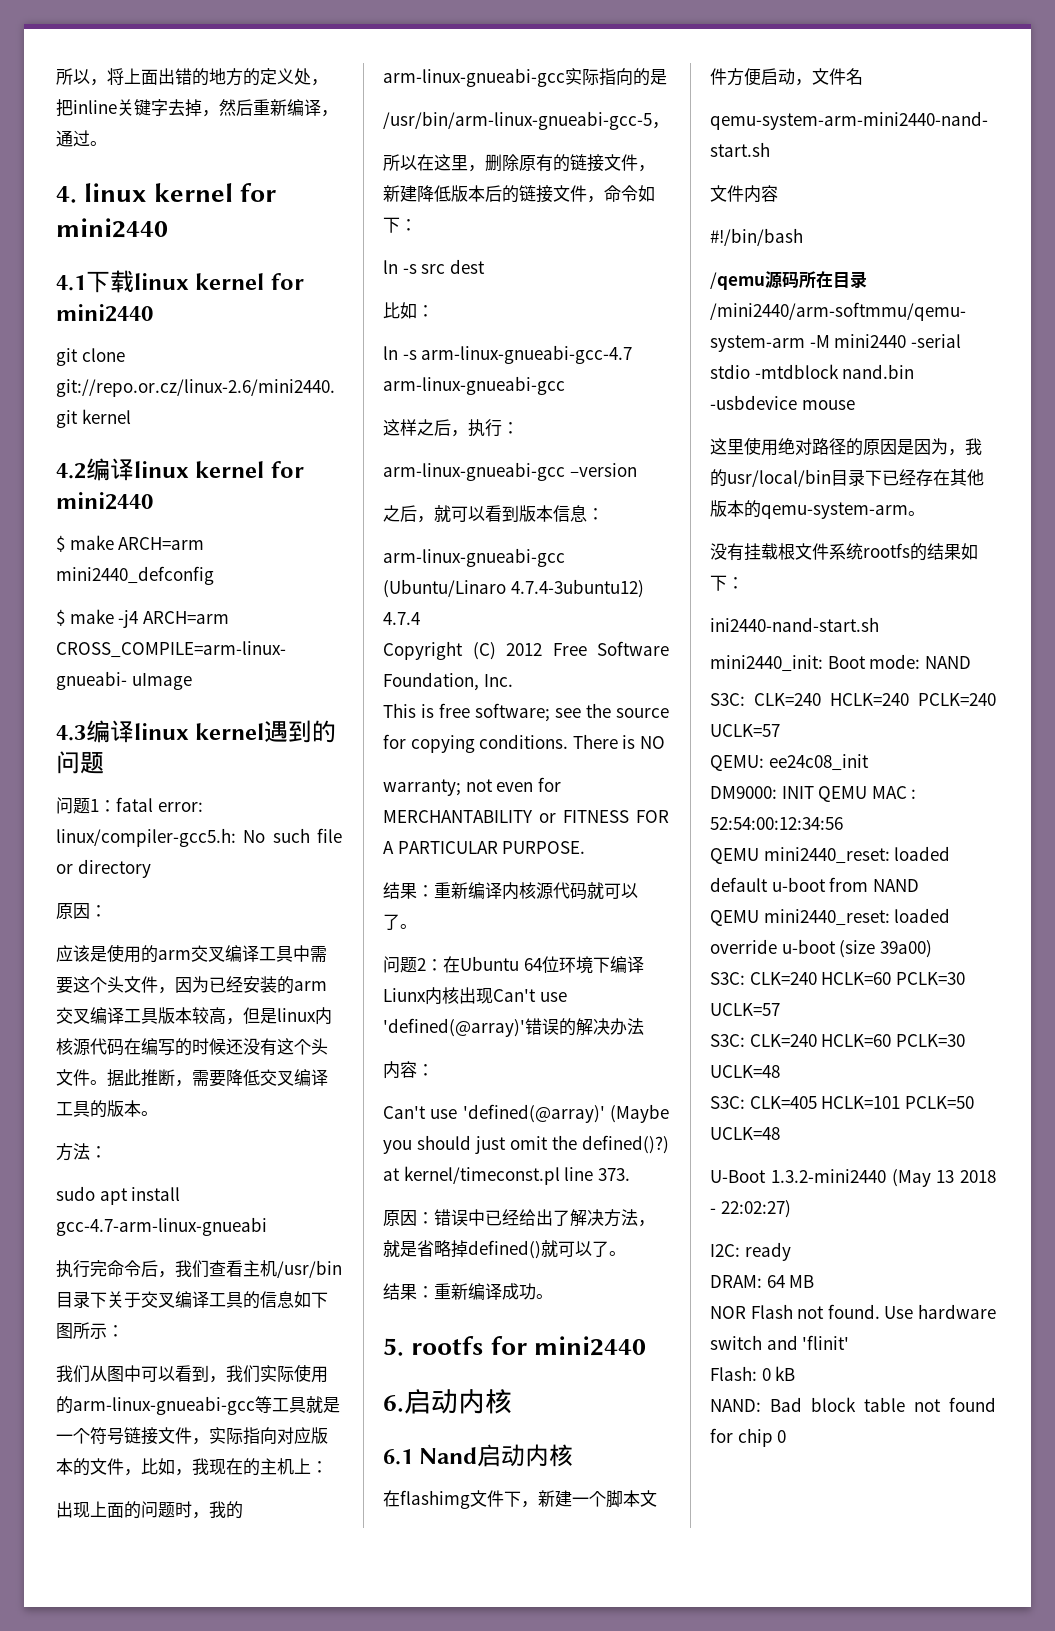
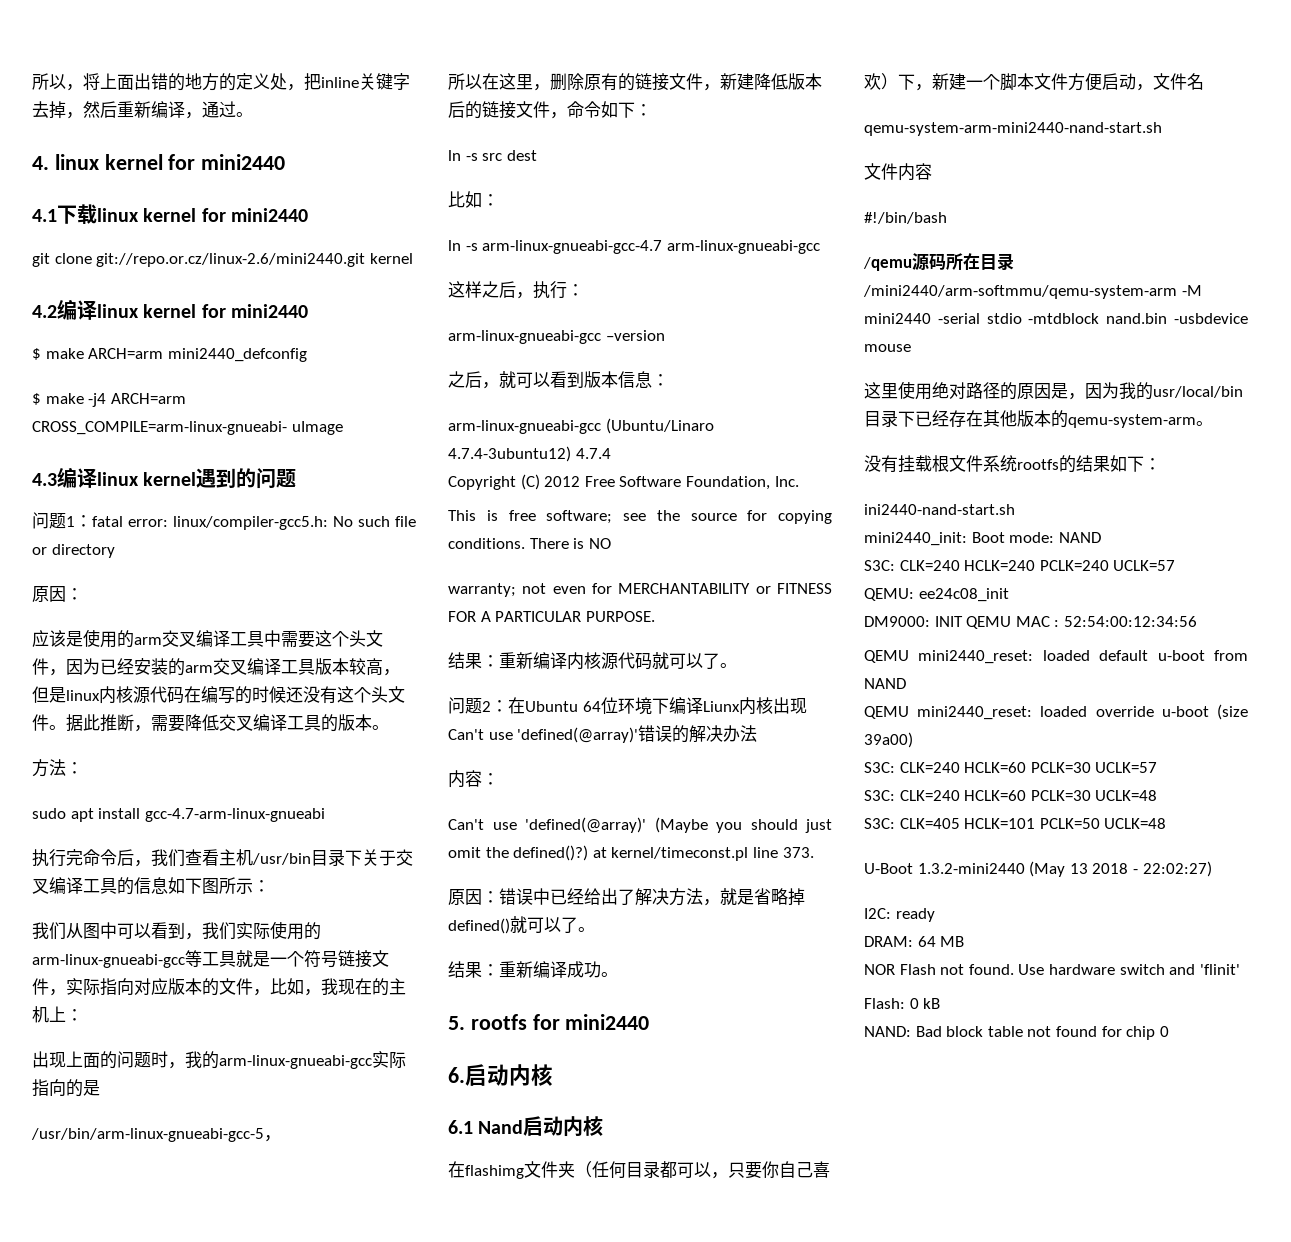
- 在flashimg文件下，新建一个脚本文件方便启动，文件名
+ 在flashimg文件夹（任何目录都可以，只要你自己喜欢）下，新建一个脚本文件方便启动，文件名
- 这里使用绝对路径的原因是因为，我的usr/local/bin目录下已经存在其他版本的qemu-system-arm。
+ 这里使用绝对路径的原因是，因为我的usr/local/bin目录下已经存在其他版本的qemu-system-arm。

